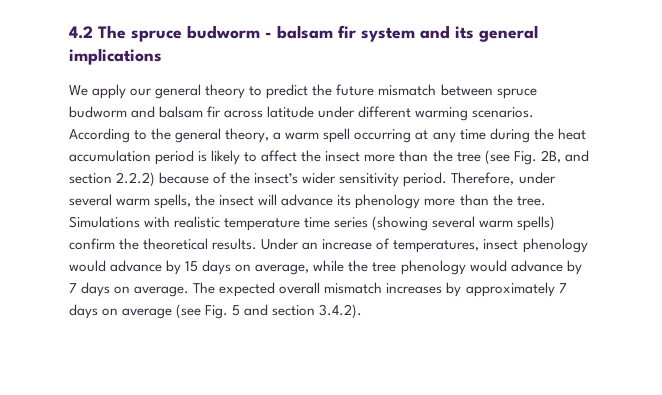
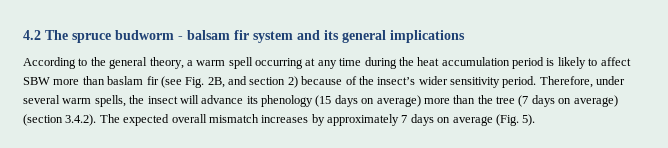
- We apply our general theory to predict the future mismatch between spruce budworm and balsam fir across latitude under different warming scenarios. According to the general theory, a warm spell occurring at any time during the heat accumulation period is likely to affect the insect more than the tree (see Fig. 2B, and section 2.2.2) because of the insect’s wider sensitivity period.
+ According to the general theory, a warm spell occurring at any time during the heat accumulation period is likely to affect SBW more than baslam fir (see Fig. 2B, and section 2) because of the insect’s wider sensitivity period.
- Therefore, under several warm spells, the insect will advance its phenology more than the tree. Simulations with realistic temperature time series (showing several warm spells) confirm the theoretical results. Under an increase of temperatures, insect phenology would advance by 15 days on average, while the tree phenology would advance by 7 days on average. The expected overall mismatch increases by approximately 7 days on average (see Fig. 5 and section 3.4.2).
+ Therefore, under several warm spells, the insect will advance its phenology (15 days on average) more than the tree (7 days on average) (section 3.4.2). The expected overall mismatch increases by approximately 7 days on average (Fig. 5).

